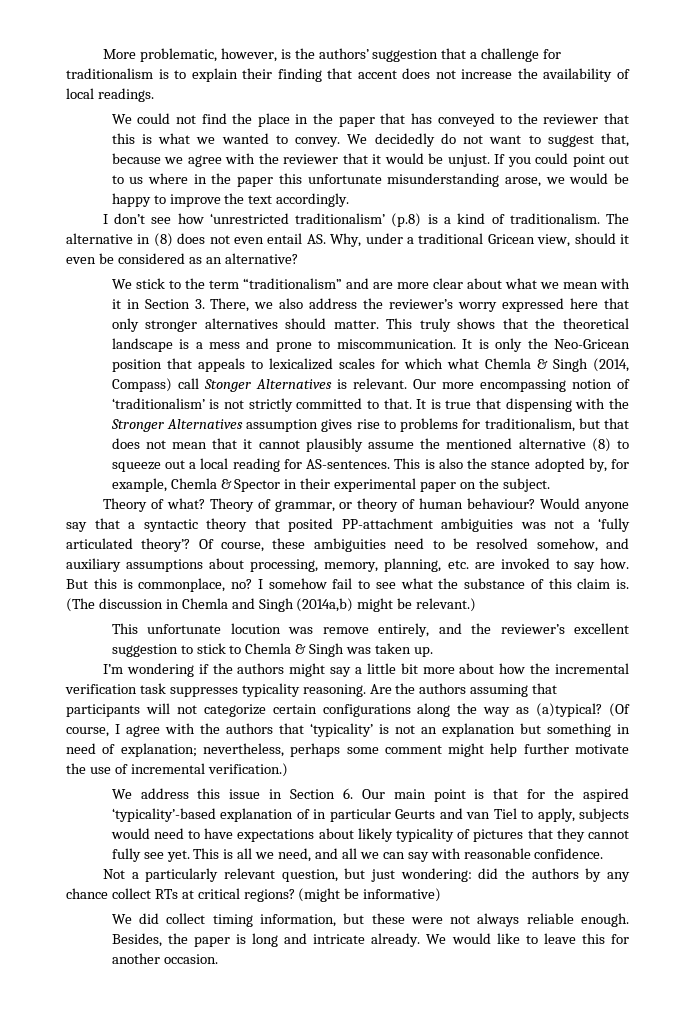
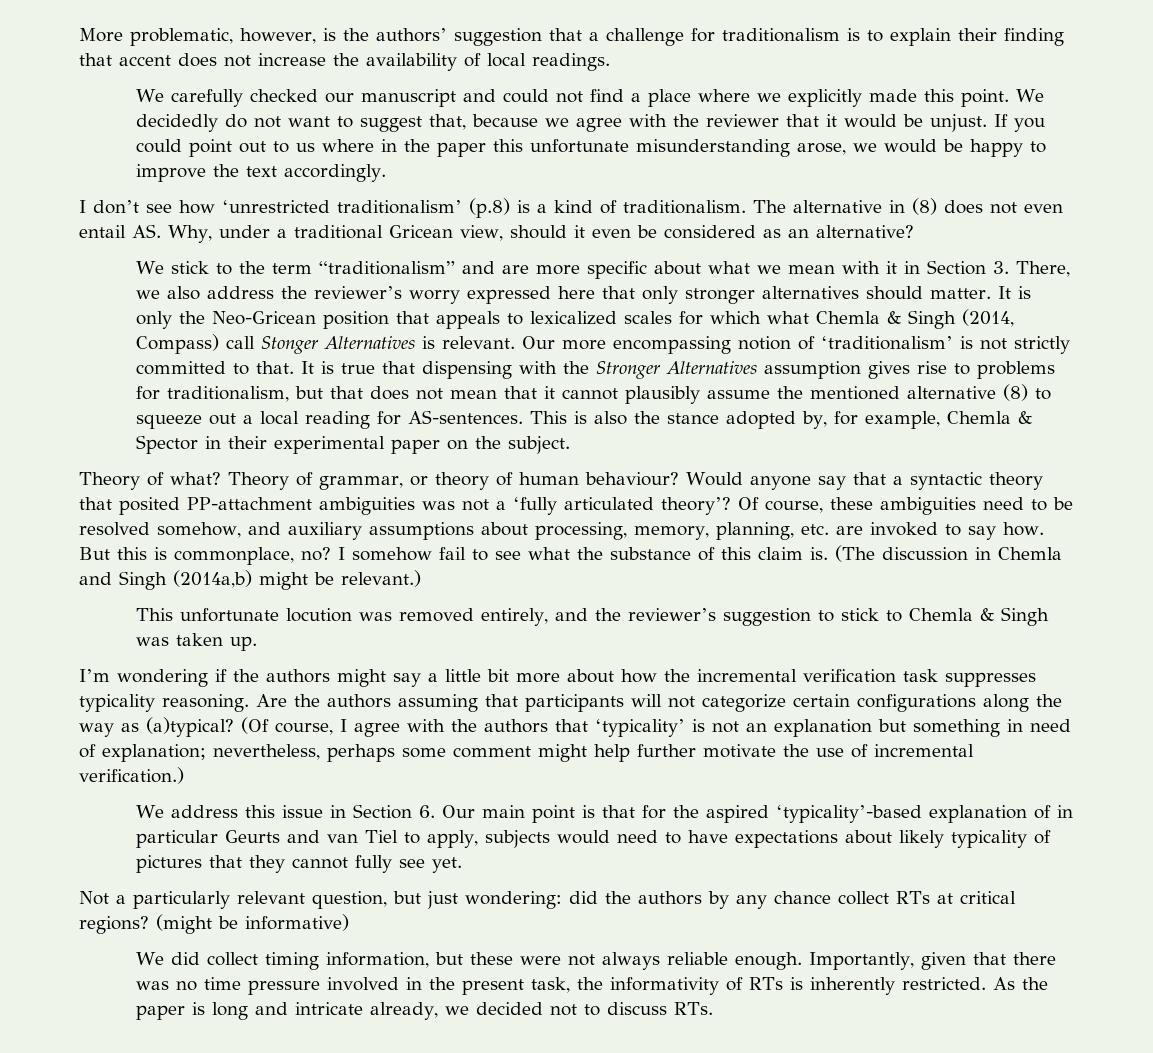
- We could not find the place in the paper that has conveyed to the reviewer that this is what we wanted to convey.
+ We carefully checked our manuscript and could not find a place where we explicitly made this point.
- We stick to the term “traditionalism” and are more clear about what we mean with it in Section 3. There, we also address the reviewer’s worry expressed here that only stronger alternatives should matter.
+ We stick to the term “traditionalism” and are more specific about what we mean with it in Section 3. There, we also address the reviewer’s worry expressed here that only stronger alternatives should matter.
- This truly shows that the theoretical landscape is a mess and prone to miscommunication.
- This unfortunate locution was remove entirely, and the reviewer’s excellent suggestion to stick to Chemla & Singh was taken up.
+ This unfortunate locution was removed entirely, and the reviewer’s suggestion to stick to Chemla & Singh was taken up.
- This is all we need, and all we can say with reasonable confidence.
- Besides, the paper is long and intricate already. We would like to leave this for another occasion.
+ Importantly, given that there was no time pressure involved in the present task, the informativity of RTs is inherently restricted. As the paper is long and intricate already, we decided not to discuss RTs.

